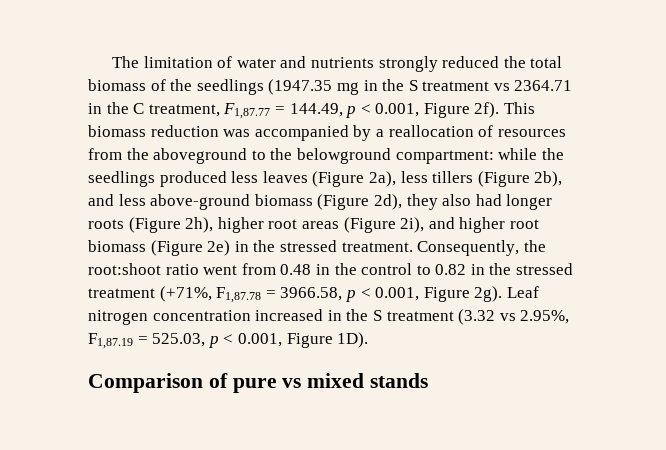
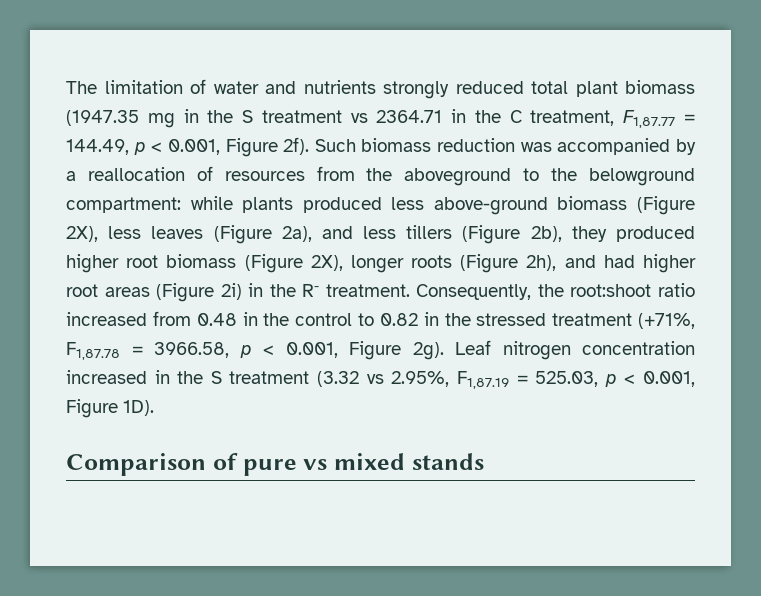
- The limitation of water and nutrients strongly reduced the total biomass of the seedlings (1947.35 mg in the S treatment vs 2364.71 in the C treatment, F1,87.77 = 144.49, p < 0.001, Figure 2f).
+ The limitation of water and nutrients strongly reduced total plant biomass (1947.35 mg in the S treatment vs 2364.71 in the C treatment, F1,87.77 = 144.49, p < 0.001, Figure 2f).
- This biomass reduction was accompanied by a reallocation of resources from the aboveground to the belowground compartment: while the seedlings produced less leaves (Figure 2a), less tillers (Figure 2b), and less above-ground biomass (Figure 2d), they also had longer roots (Figure 2h), higher root areas (Figure 2i), and higher root biomass (Figure 2e) in the stressed treatment.
+ Such biomass reduction was accompanied by a reallocation of resources from the aboveground to the belowground compartment: while plants produced less above-ground biomass (Figure 2X), less leaves (Figure 2a), and less tillers (Figure 2b), they produced higher root biomass (Figure 2X), longer roots (Figure 2h), and had higher root areas (Figure 2i) in the R- treatment.
- Consequently, the root:shoot ratio went from 0.48 in the control to 0.82 in the stressed treatment (+71%, F1,87.78 = 3966.58, p < 0.001, Figure 2g).
+ Consequently, the root:shoot ratio increased from 0.48 in the control to 0.82 in the stressed treatment (+71%, F1,87.78 = 3966.58, p < 0.001, Figure 2g).

